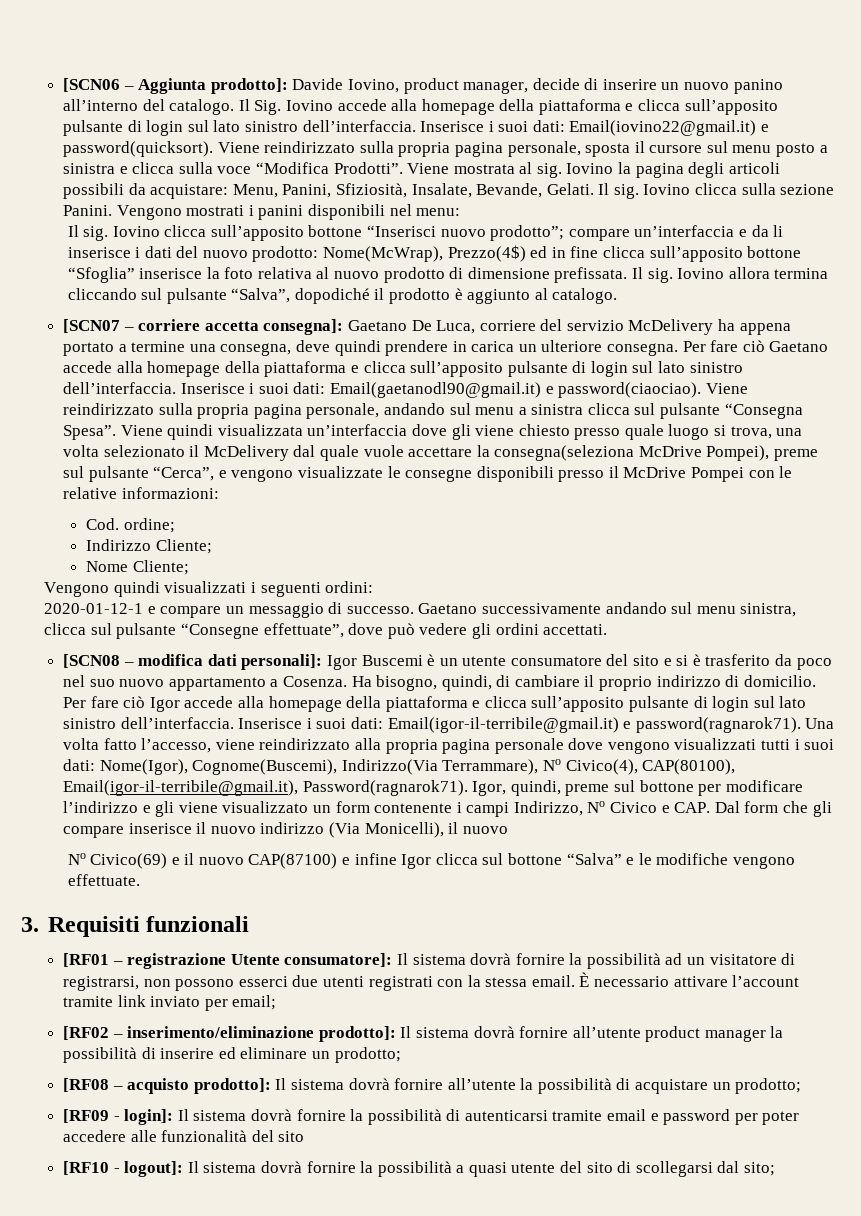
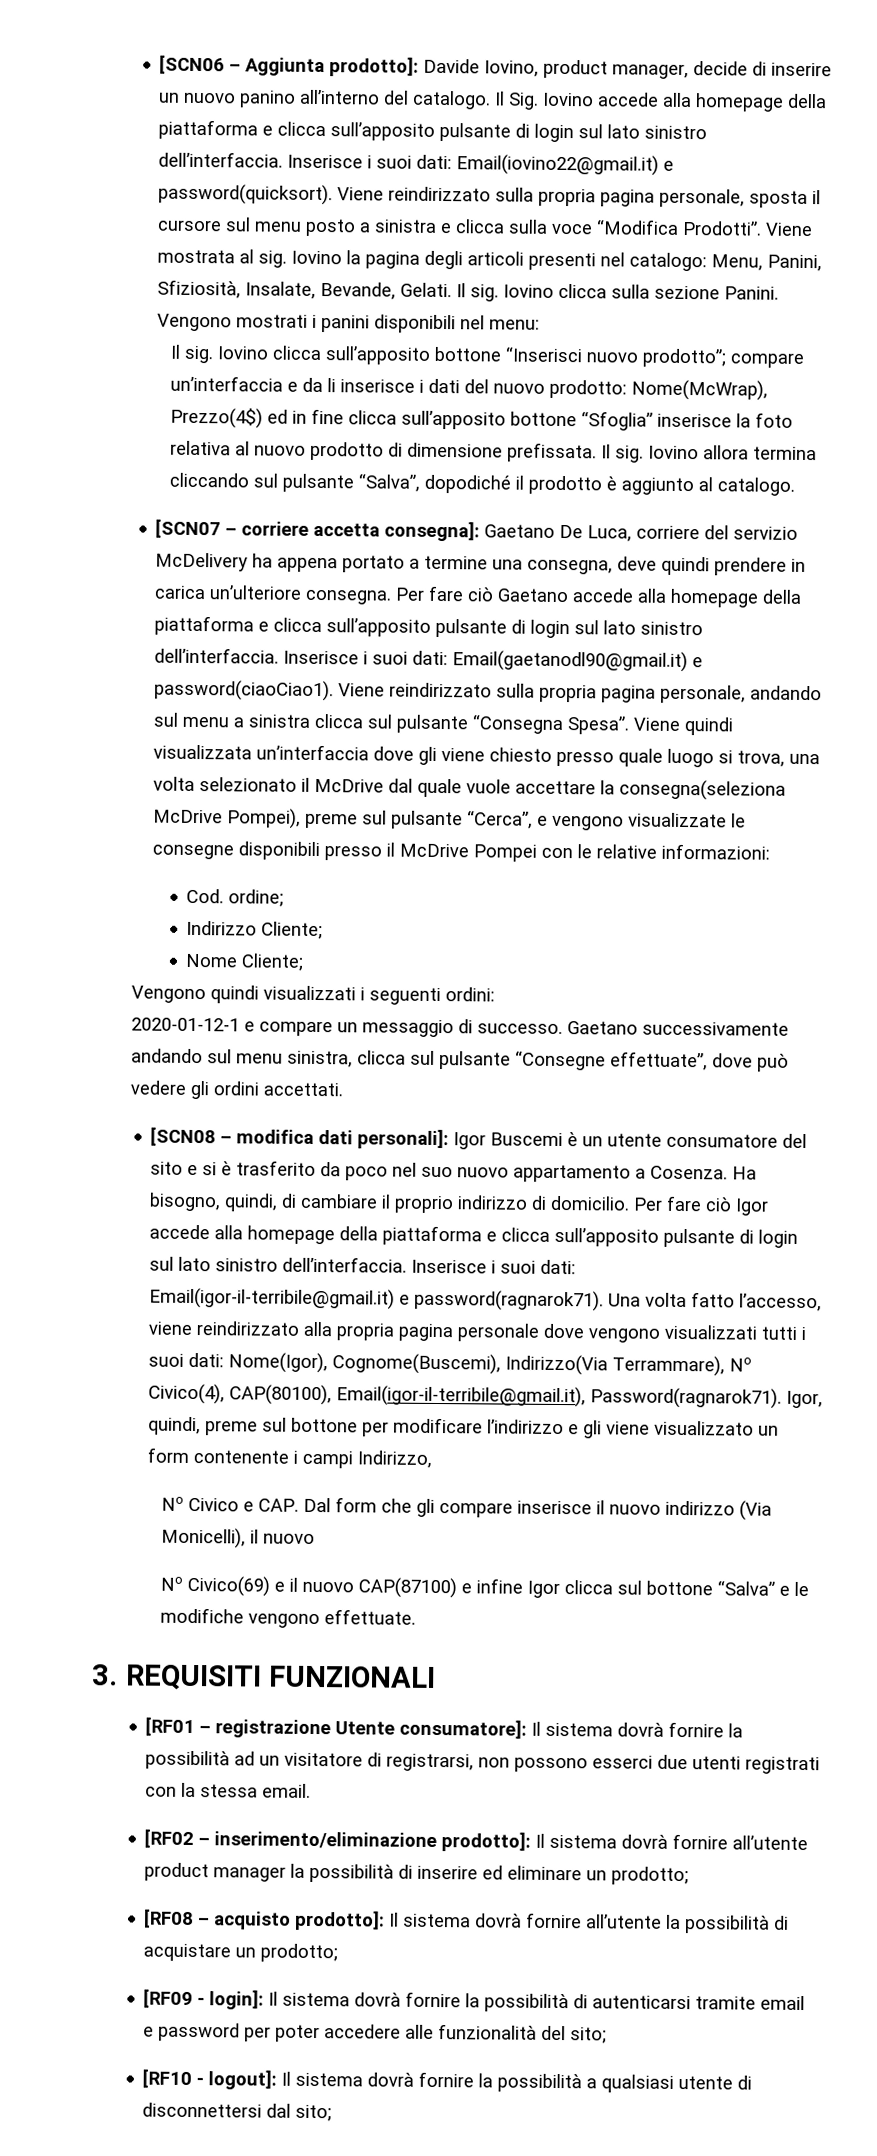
- Iovino la pagina degli articoli possibili da acquistare: Menu, Panini, Sfiziosità, Insalate, Bevande, Gelati.
+ Iovino la pagina degli articoli presenti nel catalogo: Menu, Panini, Sfiziosità, Insalate, Bevande, Gelati.
- [SCN07 – corriere accetta consegna]: Gaetano De Luca, corriere del servizio McDelivery ha appena portato a termine una consegna, deve quindi prendere in carica un ulteriore consegna.
+ [SCN07 – corriere accetta consegna]: Gaetano De Luca, corriere del servizio McDelivery ha appena portato a termine una consegna, deve quindi prendere in carica un’ulteriore consegna.
- Inserisce i suoi dati: Email(gaetanodl90@gmail.it) e password(ciaociao).
+ Inserisce i suoi dati: Email(gaetanodl90@gmail.it) e password(ciaoCiao1).
- Viene quindi visualizzata un’interfaccia dove gli viene chiesto presso quale luogo si trova, una volta selezionato il McDelivery dal quale vuole accettare la consegna(seleziona McDrive Pompei), preme sul pulsante “Cerca”, e vengono visualizzate le consegne disponibili presso il McDrive Pompei con le relative informazioni:
+ Viene quindi visualizzata un’interfaccia dove gli viene chiesto presso quale luogo si trova, una volta selezionato il McDrive dal quale vuole accettare la consegna(seleziona McDrive Pompei), preme sul pulsante “Cerca”, e vengono visualizzate le consegne disponibili presso il McDrive Pompei con le relative informazioni:
- Igor, quindi, preme sul bottone per modificare l’indirizzo e gli viene visualizzato un form contenente i campi Indirizzo, No Civico e CAP. Dal form che gli compare inserisce il nuovo indirizzo (Via Monicelli), il nuovo
+ Igor, quindi, preme sul bottone per modificare l’indirizzo e gli viene visualizzato un form contenente i campi Indirizzo,
+ No Civico e CAP. Dal form che gli compare inserisce il nuovo indirizzo (Via Monicelli), il nuovo
- 3. Requisiti funzionali
+ 3. REQUISITI FUNZIONALI
- È necessario attivare l’account tramite link inviato per email;
- [RF09 - login]: Il sistema dovrà fornire la possibilità di autenticarsi tramite email e password per poter accedere alle funzionalità del sito
+ [RF09 - login]: Il sistema dovrà fornire la possibilità di autenticarsi tramite email e password per poter accedere alle funzionalità del sito;
- [RF10 - logout]: Il sistema dovrà fornire la possibilità a quasi utente del sito di scollegarsi dal sito;
+ [RF10 - logout]: Il sistema dovrà fornire la possibilità a qualsiasi utente di disconnettersi dal sito;

